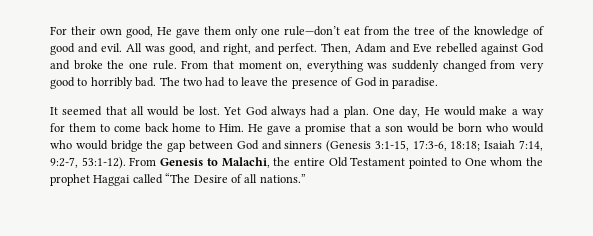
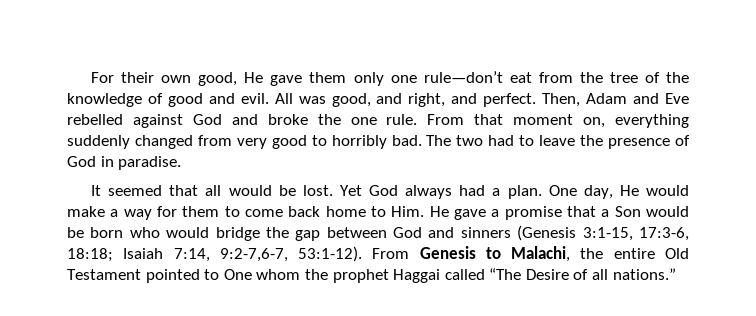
- From that moment on, everything was suddenly changed from very good to horribly bad.
+ From that moment on, everything suddenly changed from very good to horribly bad.
- One day, He would make a way for them to come back home to Him. He gave a promise that a son would be born who would who would bridge the gap between God and sinners (Genesis 3:1-15, 17:3-6, 18:18; Isaiah 7:14, 9:2-7, 53:1-12).
+ One day, He would make a way for them to come back home to Him. He gave a promise that a Son would be born who would bridge the gap between God and sinners (Genesis 3:1-15, 17:3-6, 18:18; Isaiah 7:14, 9:2-7,6-7, 53:1-12).

